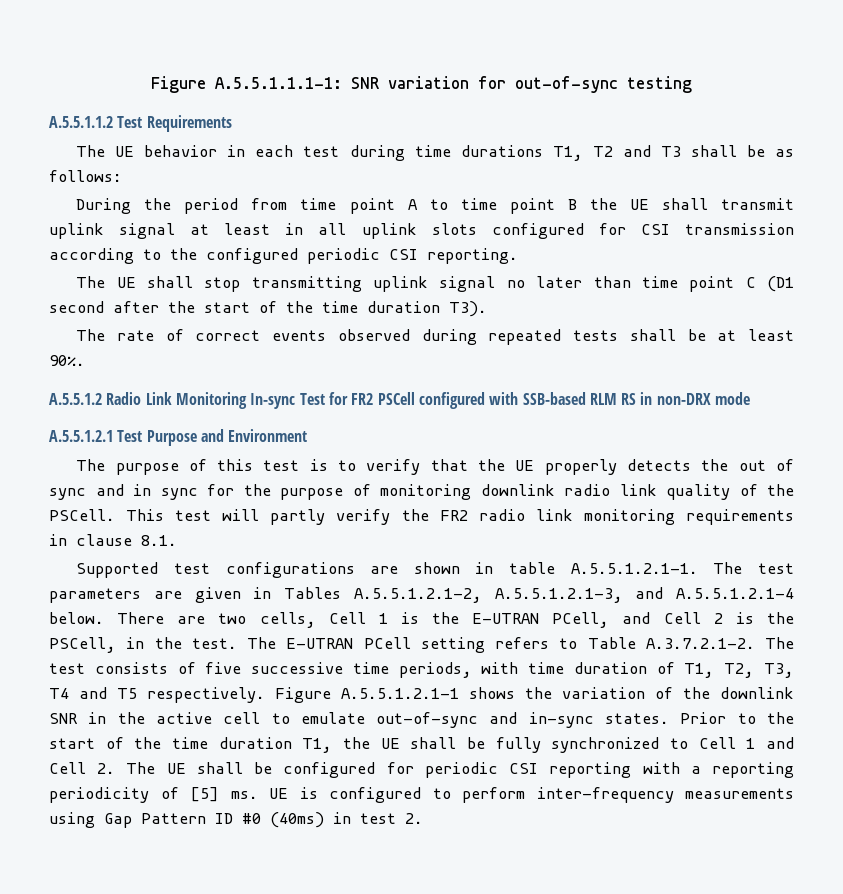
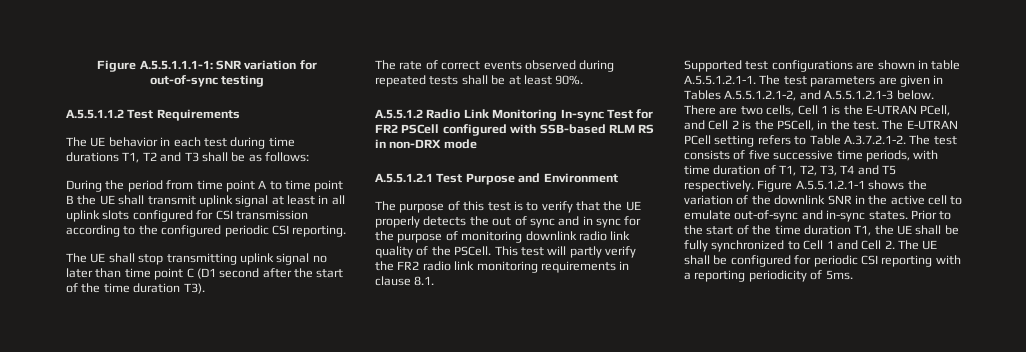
- Supported test configurations are shown in table A.5.5.1.2.1-1. The test parameters are given in Tables A.5.5.1.2.1-2, A.5.5.1.2.1-3, and A.5.5.1.2.1-4 below.
+ Supported test configurations are shown in table A.5.5.1.2.1-1. The test parameters are given in Tables A.5.5.1.2.1-2, and A.5.5.1.2.1-3 below.
- Prior to the start of the time duration T1, the UE shall be fully synchronized to Cell 1 and Cell 2. The UE shall be configured for periodic CSI reporting with a reporting periodicity of [5] ms. UE is configured to perform inter-frequency measurements using Gap Pattern ID #0 (40ms) in test 2.
+ Prior to the start of the time duration T1, the UE shall be fully synchronized to Cell 1 and Cell 2. The UE shall be configured for periodic CSI reporting with a reporting periodicity of 5ms.

